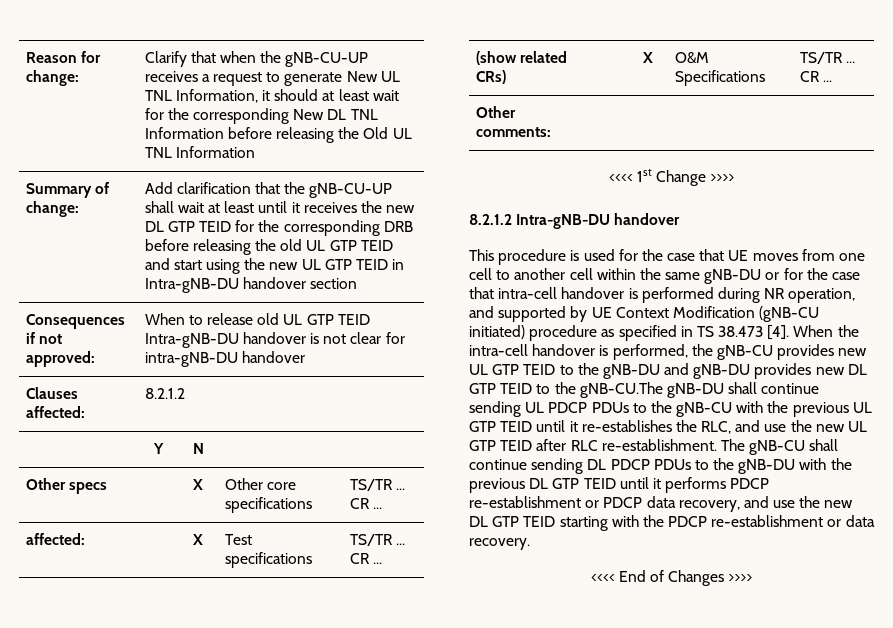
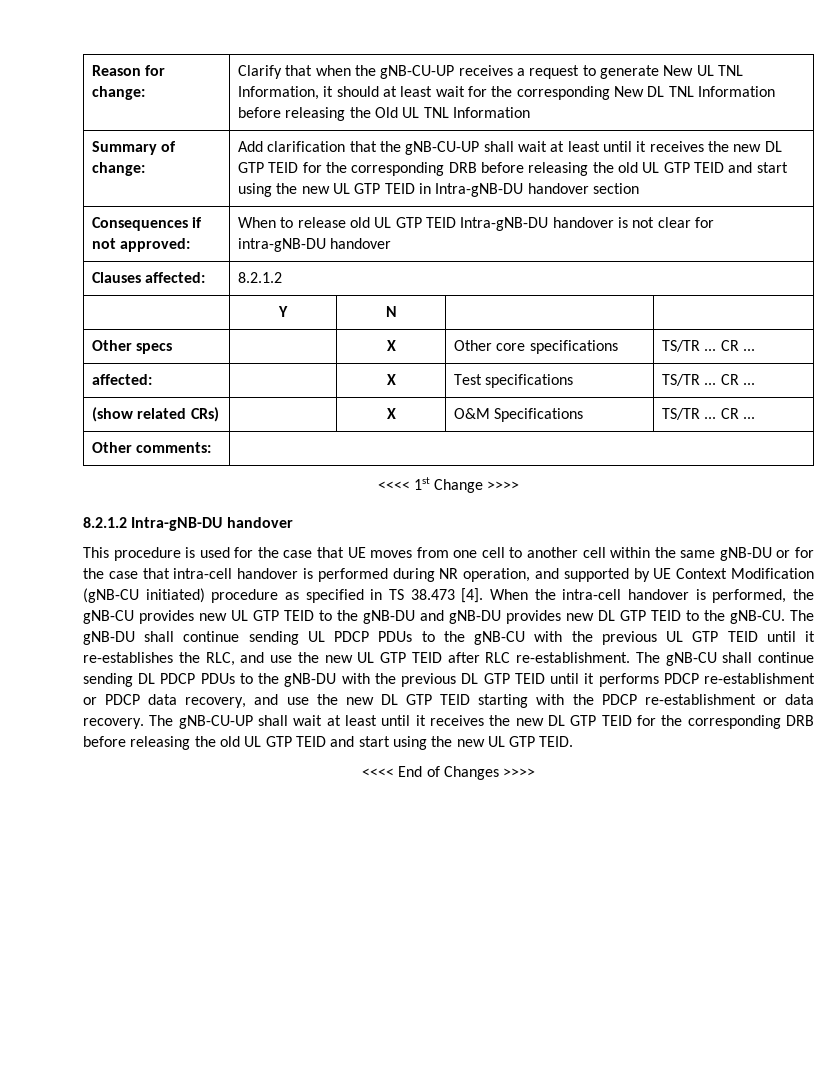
- When the intra-cell handover is performed, the gNB-CU provides new UL GTP TEID to the gNB-DU and gNB-DU provides new DL GTP TEID to the gNB-CU.The gNB-DU shall continue sending UL PDCP PDUs to the gNB-CU with the previous UL GTP TEID until it re-establishes the RLC, and use the new UL GTP TEID after RLC re-establishment.
+ When the intra-cell handover is performed, the gNB-CU provides new UL GTP TEID to the gNB-DU and gNB-DU provides new DL GTP TEID to the gNB-CU. The gNB-DU shall continue sending UL PDCP PDUs to the gNB-CU with the previous UL GTP TEID until it re-establishes the RLC, and use the new UL GTP TEID after RLC re-establishment.
+ The gNB-CU-UP shall wait at least until it receives the new DL GTP TEID for the corresponding DRB before releasing the old UL GTP TEID and start using the new UL GTP TEID.

